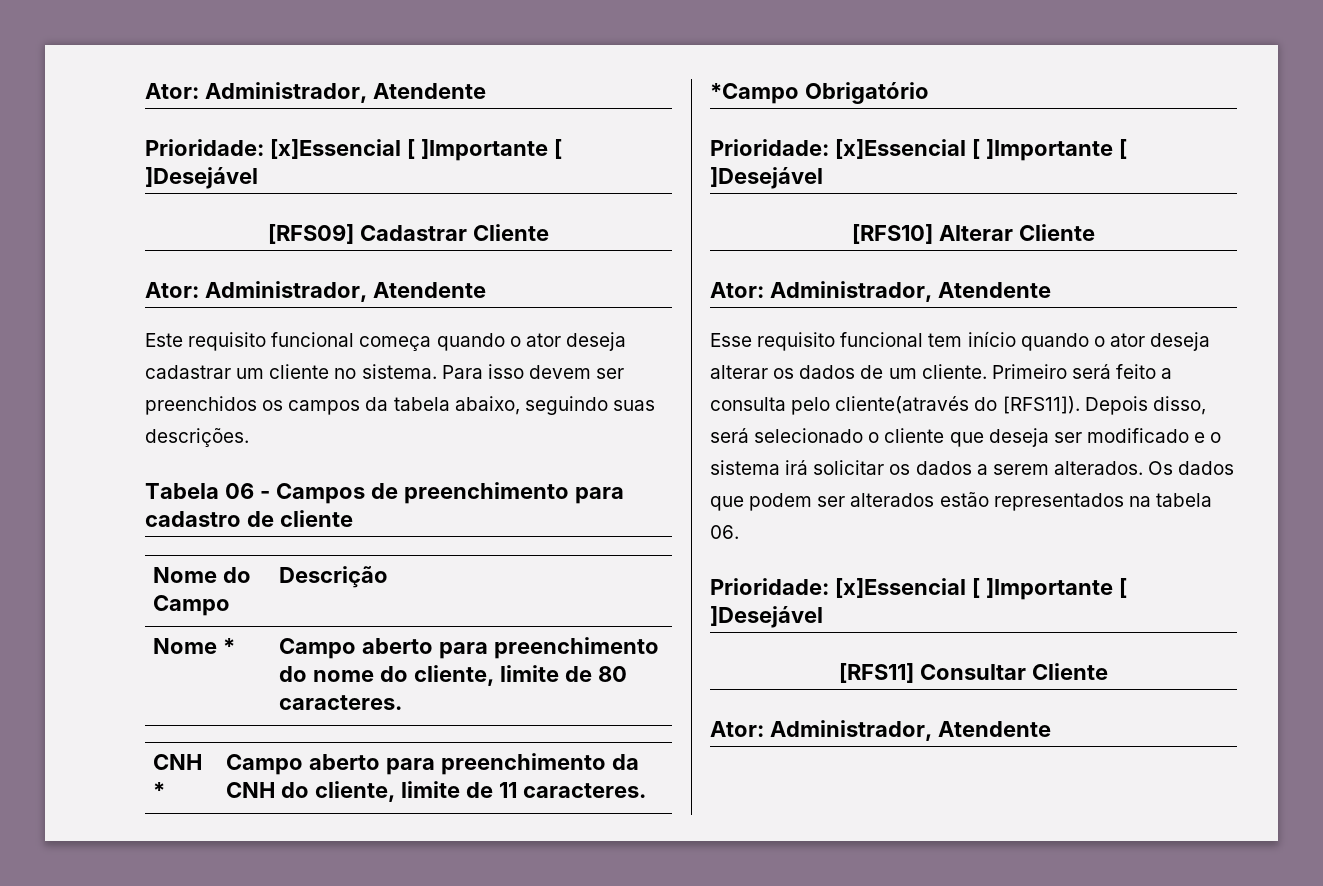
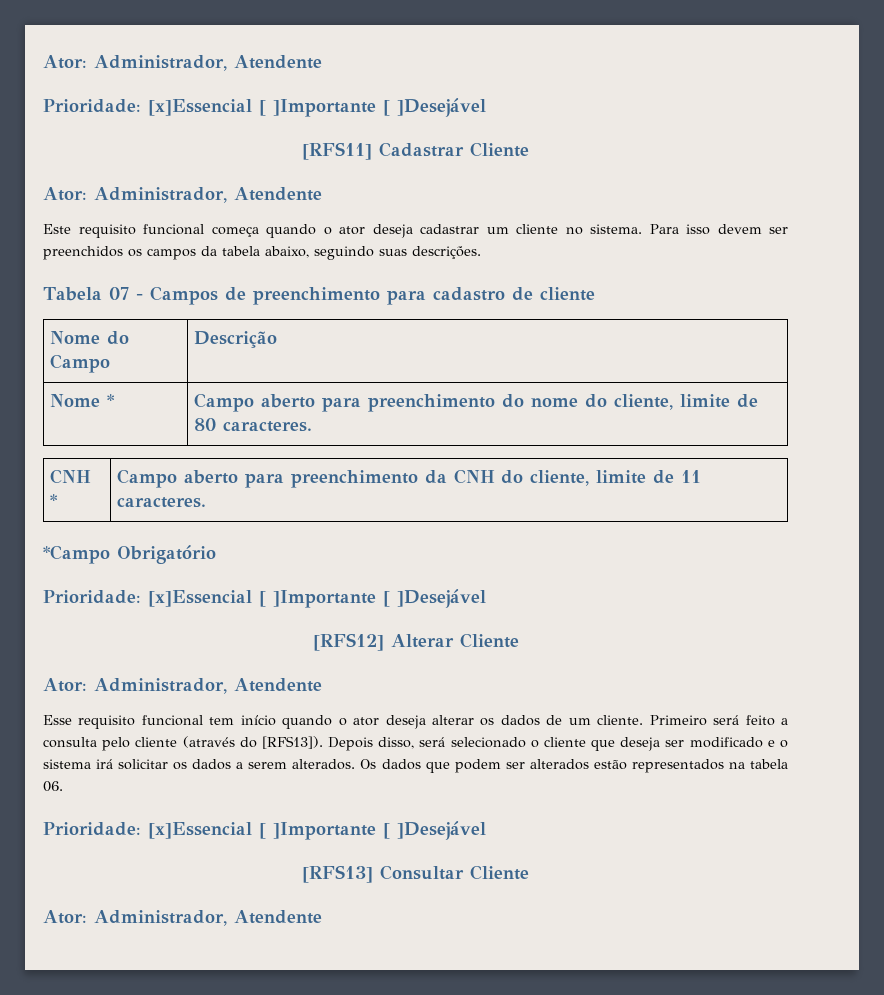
- [RFS09] Cadastrar Cliente
+ [RFS11] Cadastrar Cliente
- Tabela 06 - Campos de preenchimento para cadastro de cliente
+ Tabela 07 - Campos de preenchimento para cadastro de cliente
- [RFS10] Alterar Cliente
+ [RFS12] Alterar Cliente
- Primeiro será feito a consulta pelo cliente(através do [RFS11]).
+ Primeiro será feito a consulta pelo cliente (através do [RFS13]).
- [RFS11] Consultar Cliente
+ [RFS13] Consultar Cliente

